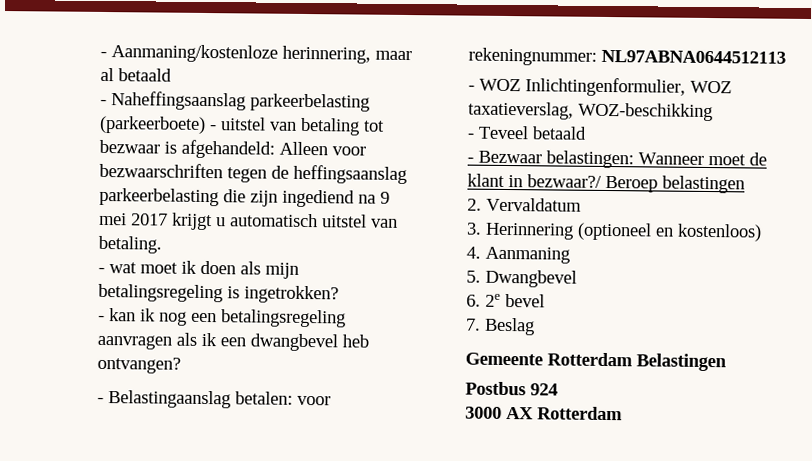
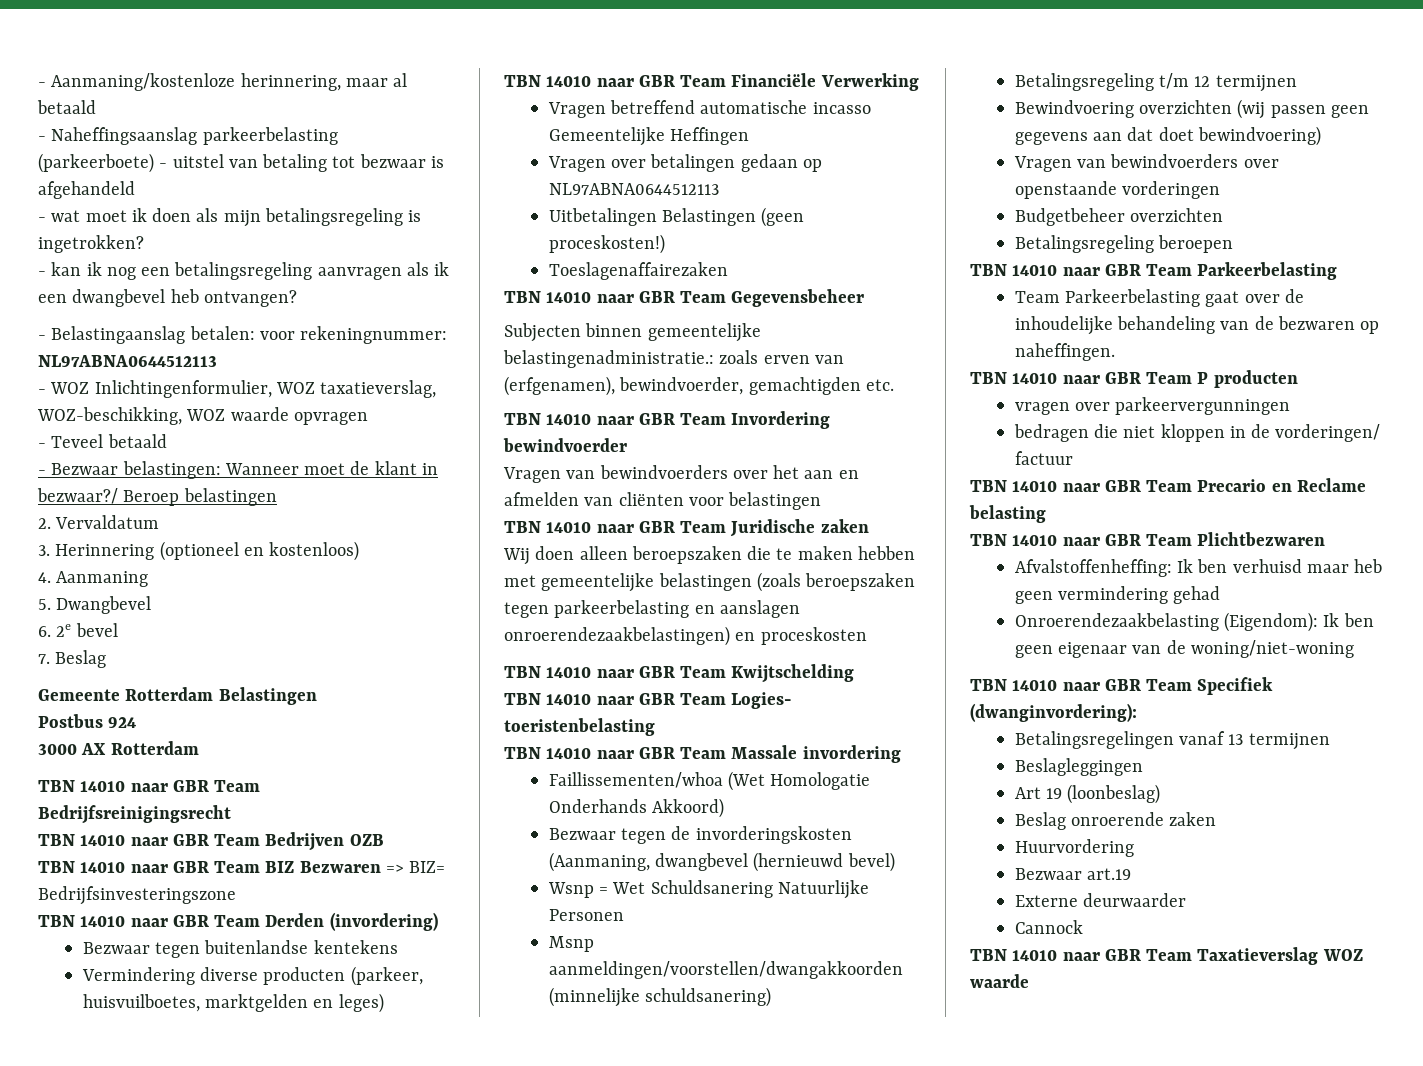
- - Naheffingsaanslag parkeerbelasting (parkeerboete) - uitstel van betaling tot bezwaar is afgehandeld: Alleen voor bezwaarschriften tegen de heffingsaanslag parkeerbelasting die zijn ingediend na 9 mei 2017 krijgt u automatisch uitstel van betaling.
+ - Naheffingsaanslag parkeerbelasting (parkeerboete) - uitstel van betaling tot bezwaar is afgehandeld
- - WOZ Inlichtingenformulier, WOZ taxatieverslag, WOZ-beschikking
+ - WOZ Inlichtingenformulier, WOZ taxatieverslag, WOZ-beschikking, WOZ waarde opvragen
+ TBN 14010 naar GBR Team Bedrijfsreinigingsrecht
+ TBN 14010 naar GBR Team Bedrijven OZB
+ TBN 14010 naar GBR Team BIZ Bezwaren => BIZ= Bedrijfsinvesteringszone
+ TBN 14010 naar GBR Team Derden (invordering)
+ Bezwaar tegen buitenlandse kentekens
+ Vermindering diverse producten (parkeer, huisvuilboetes, marktgelden en leges)
+ TBN 14010 naar GBR Team Financiële Verwerking
+ Vragen betreffend automatische incasso Gemeentelijke Heffingen
+ Vragen over betalingen gedaan op NL97ABNA0644512113
+ Uitbetalingen Belastingen (geen proceskosten!)
+ Toeslagenaffairezaken
+ TBN 14010 naar GBR Team Gegevensbeheer
+ Subjecten binnen gemeentelijke belastingenadministratie.: zoals erven van (erfgenamen), bewindvoerder, gemachtigden etc.
+ TBN 14010 naar GBR Team Invordering bewindvoerder
+ Vragen van bewindvoerders over het aan en afmelden van cliënten voor belastingen
+ TBN 14010 naar GBR Team Juridische zaken
+ Wij doen alleen beroepszaken die te maken hebben met gemeentelijke belastingen (zoals beroepszaken tegen parkeerbelasting en aanslagen onroerendezaakbelastingen) en proceskosten
+ TBN 14010 naar GBR Team Kwijtschelding
+ TBN 14010 naar GBR Team Logies- toeristenbelasting
+ TBN 14010 naar GBR Team Massale invordering
+ Faillissementen/whoa (Wet Homologatie Onderhands Akkoord)
+ Bezwaar tegen de invorderingskosten (Aanmaning, dwangbevel (hernieuwd bevel)
+ Wsnp = Wet Schuldsanering Natuurlijke Personen
+ Msnp aanmeldingen/voorstellen/dwangakkoorden (minnelijke schuldsanering)
+ Betalingsregeling t/m 12 termijnen
+ Bewindvoering overzichten (wij passen geen gegevens aan dat doet bewindvoering)
+ Vragen van bewindvoerders over openstaande vorderingen
+ Budgetbeheer overzichten
+ Betalingsregeling beroepen
+ TBN 14010 naar GBR Team Parkeerbelasting
+ Team Parkeerbelasting gaat over de inhoudelijke behandeling van de bezwaren op naheffingen.
+ TBN 14010 naar GBR Team P producten
+ vragen over parkeervergunningen
+ bedragen die niet kloppen in de vorderingen/ factuur
+ TBN 14010 naar GBR Team Precario en Reclame belasting
+ TBN 14010 naar GBR Team Plichtbezwaren
+ Afvalstoffenheffing: Ik ben verhuisd maar heb geen vermindering gehad
+ Onroerendezaakbelasting (Eigendom): Ik ben geen eigenaar van de woning/niet-woning
+ TBN 14010 naar GBR Team Specifiek (dwanginvordering):
+ Betalingsregelingen vanaf 13 termijnen
+ Beslagleggingen
+ Art 19 (loonbeslag)
+ Beslag onroerende zaken
+ Huurvordering
+ Bezwaar art.19
+ Externe deurwaarder
+ Cannock
+ TBN 14010 naar GBR Team Taxatieverslag WOZ waarde

